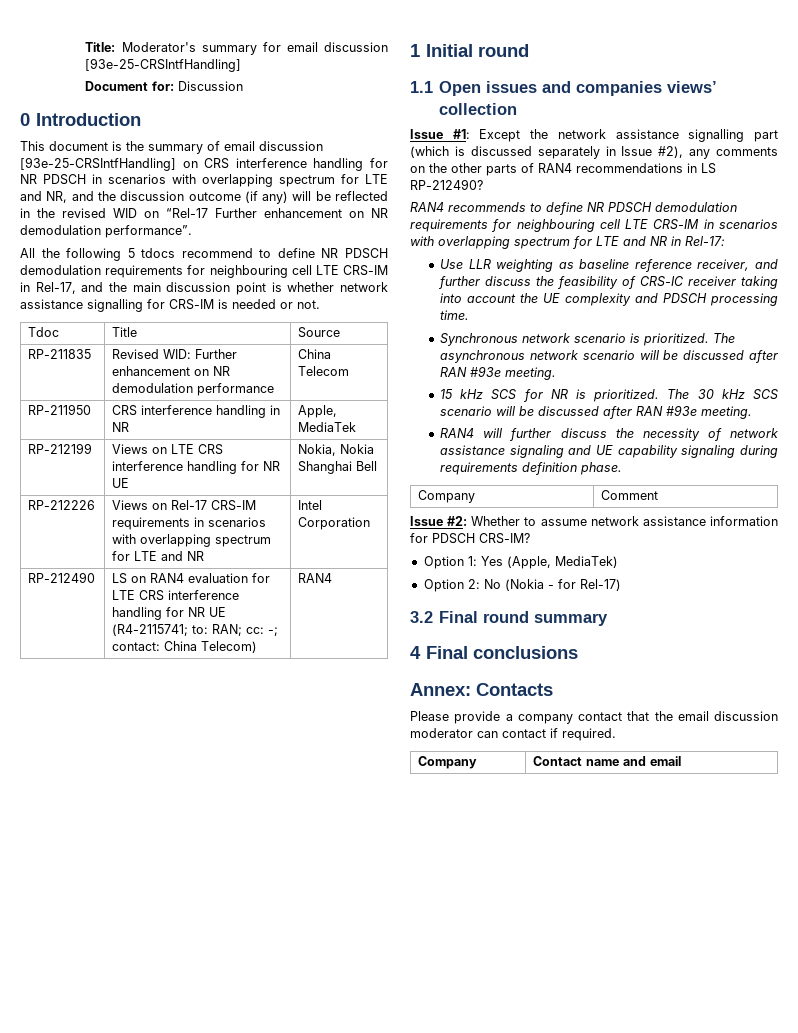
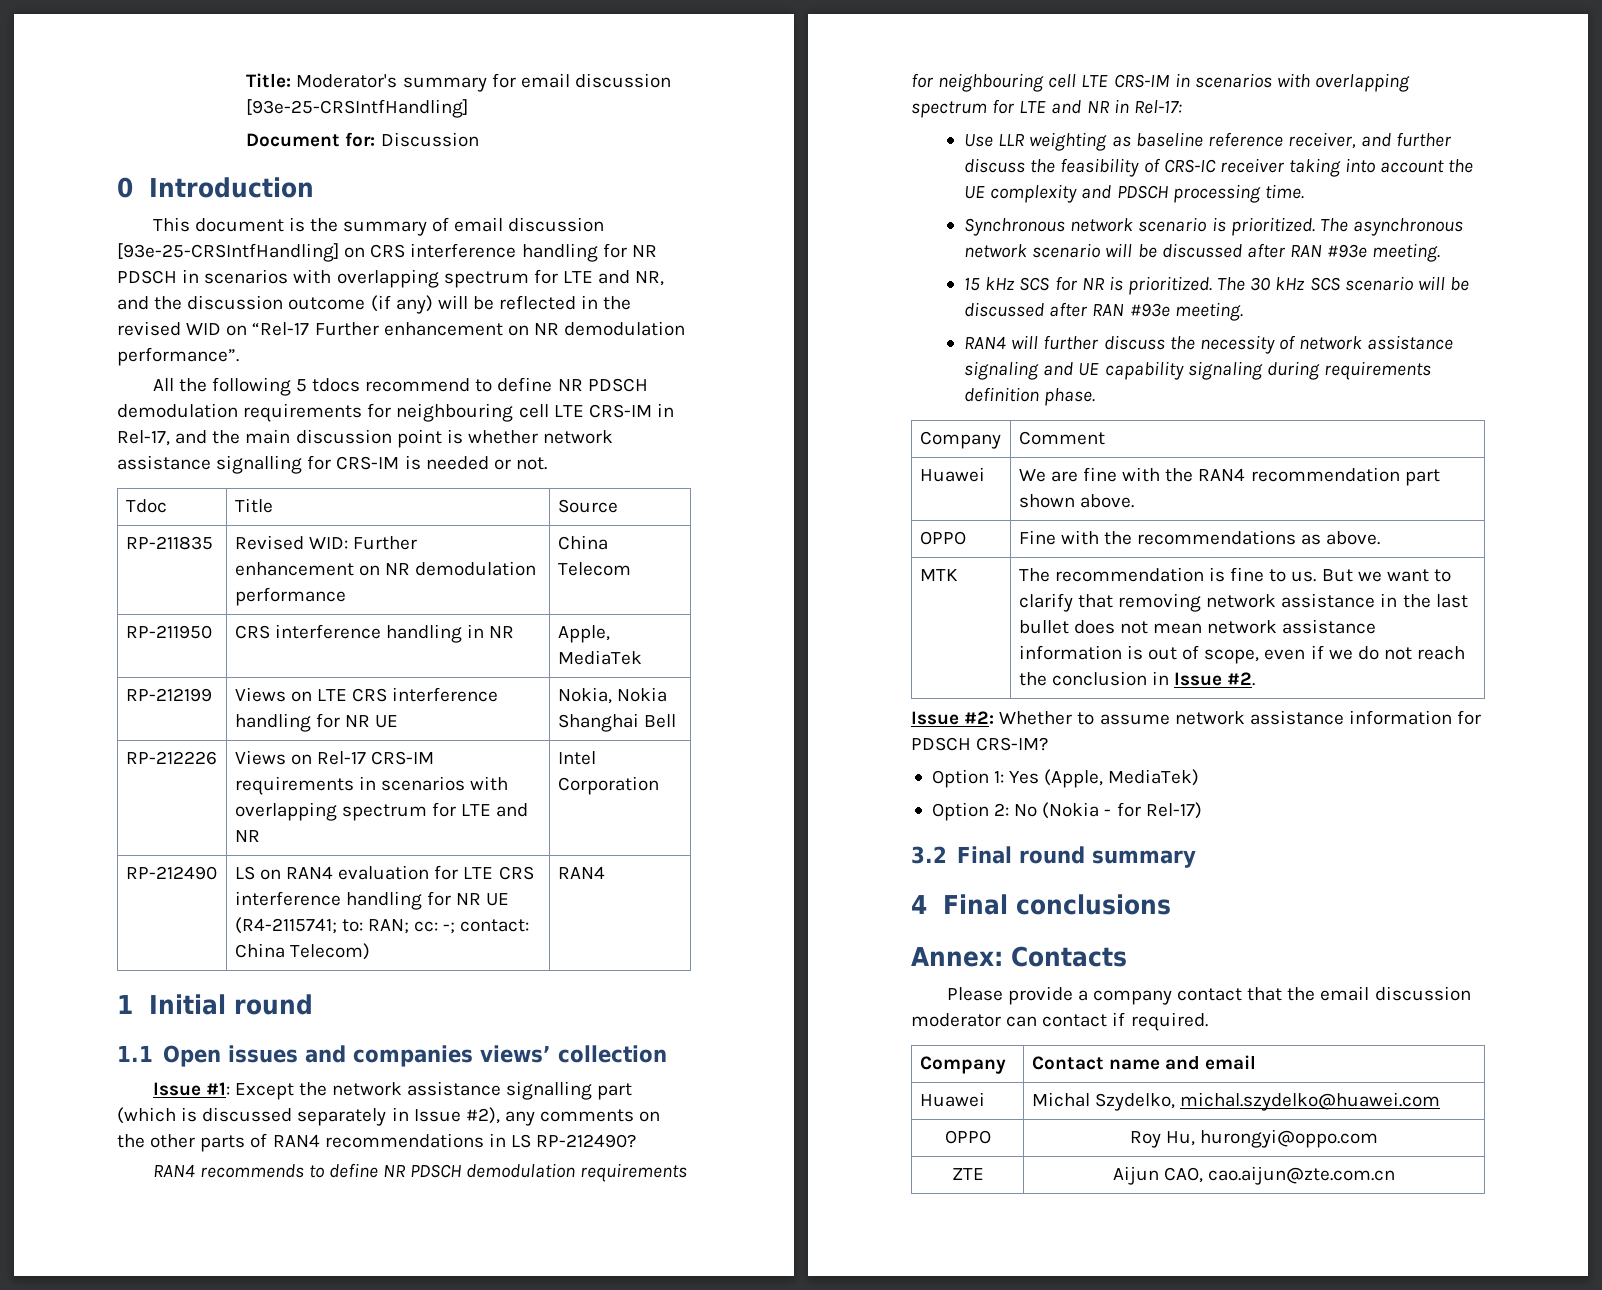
+ Huawei | We are fine with the RAN4 recommendation part shown above.
+ OPPO | Fine with the recommendations as above.
+ MTK | The recommendation is fine to us. But we want to clarify that removing network assistance in the last bullet does not mean network assistance information is out of scope, even if we do not reach the conclusion in Issue #2.
+ Huawei | Michal Szydelko, michal.szydelko@huawei.com
+ OPPO | Roy Hu, hurongyi@oppo.com
+ ZTE | Aijun CAO, cao.aijun@zte.com.cn

